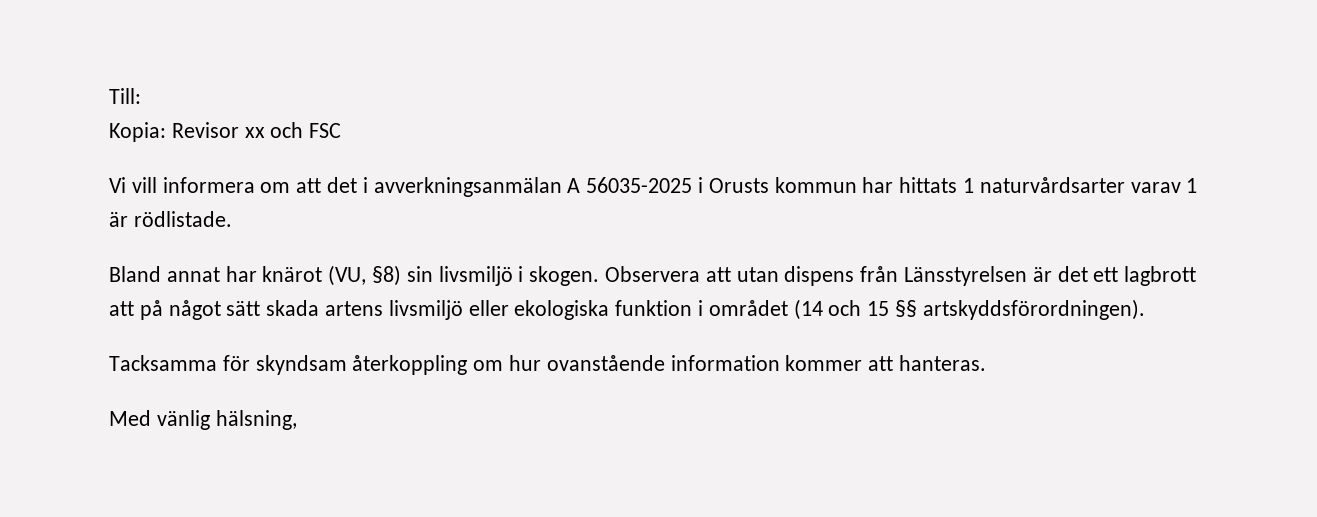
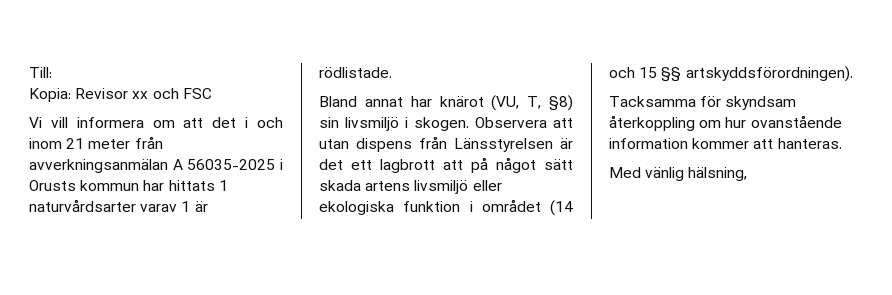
- Vi vill informera om att det i avverkningsanmälan A 56035-2025 i Orusts kommun har hittats 1 naturvårdsarter varav 1 är rödlistade.
+ Vi vill informera om att det i och inom 21 meter från avverkningsanmälan A 56035-2025 i Orusts kommun har hittats 1 naturvårdsarter varav 1 är rödlistade.
- Bland annat har knärot (VU, §8) sin livsmiljö i skogen.
+ Bland annat har knärot (VU, T, §8) sin livsmiljö i skogen.

